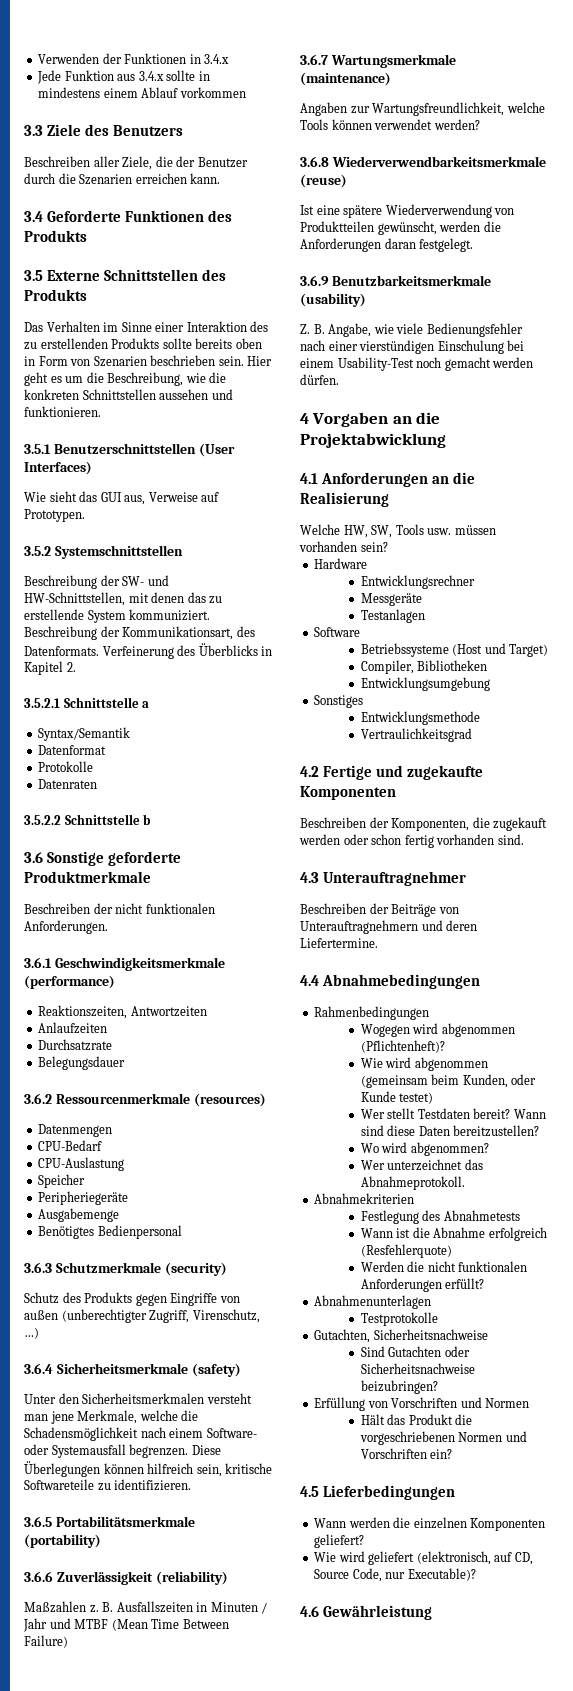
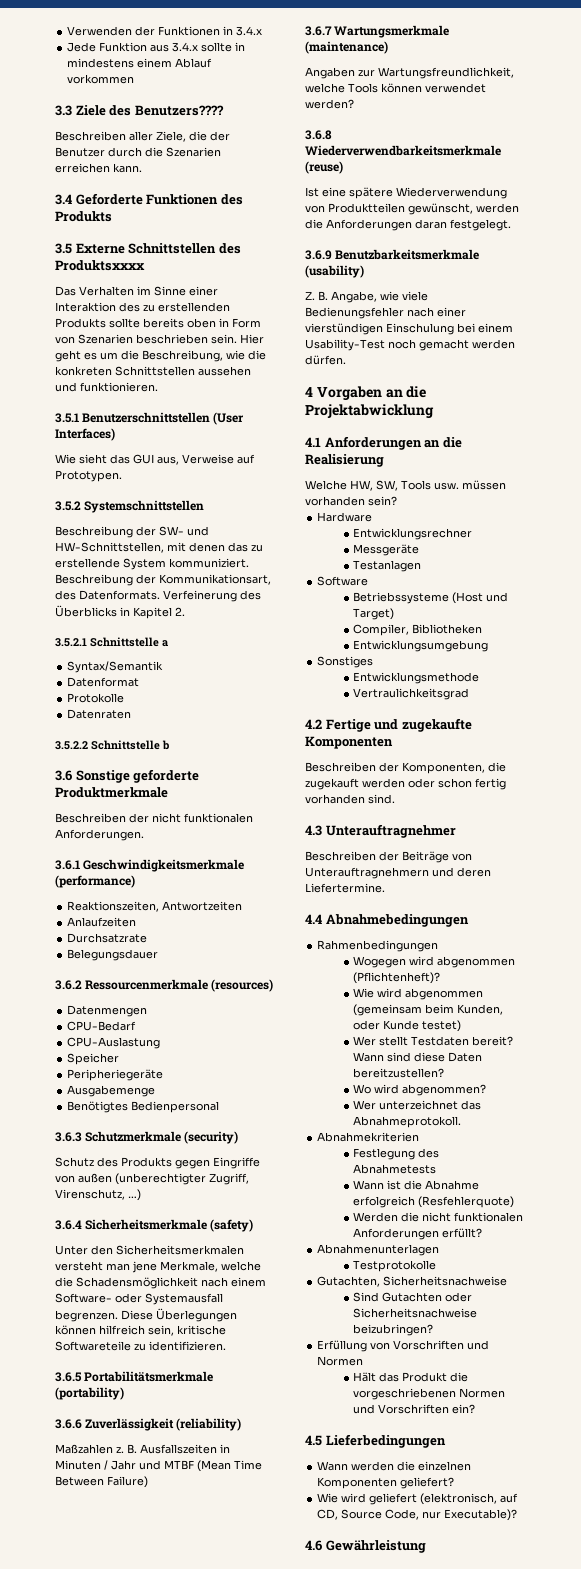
- 3.3 Ziele des Benutzers
+ 3.3 Ziele des Benutzers????
- 3.5 Externe Schnittstellen des Produkts
+ 3.5 Externe Schnittstellen des Produktsxxxx

